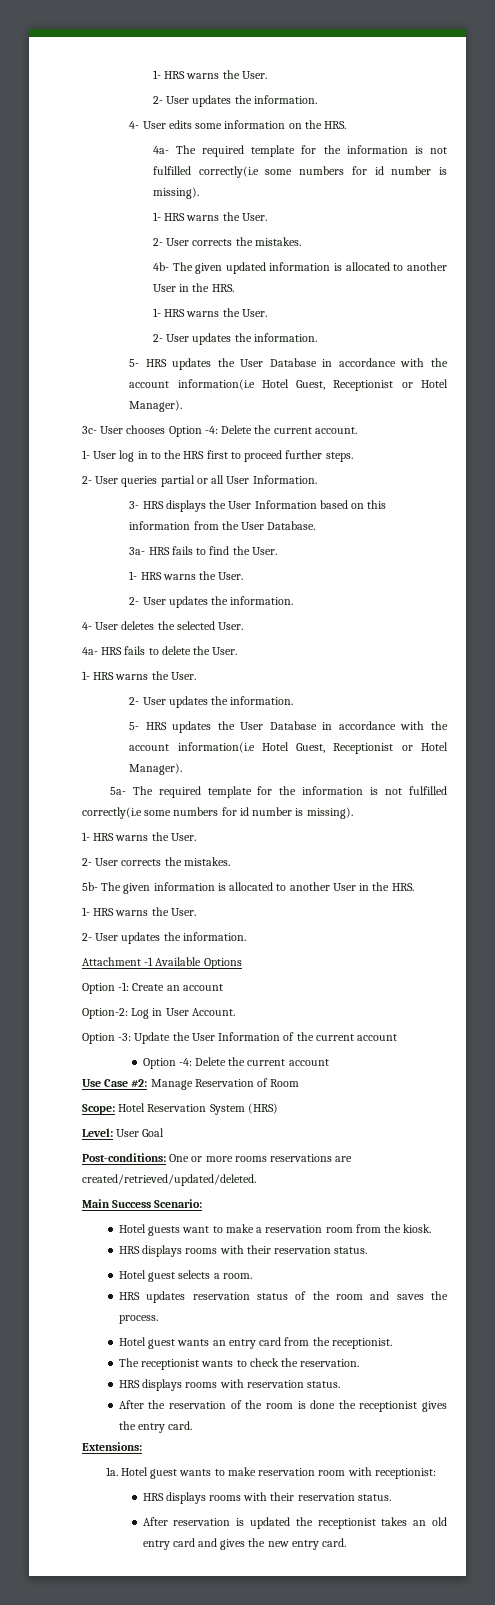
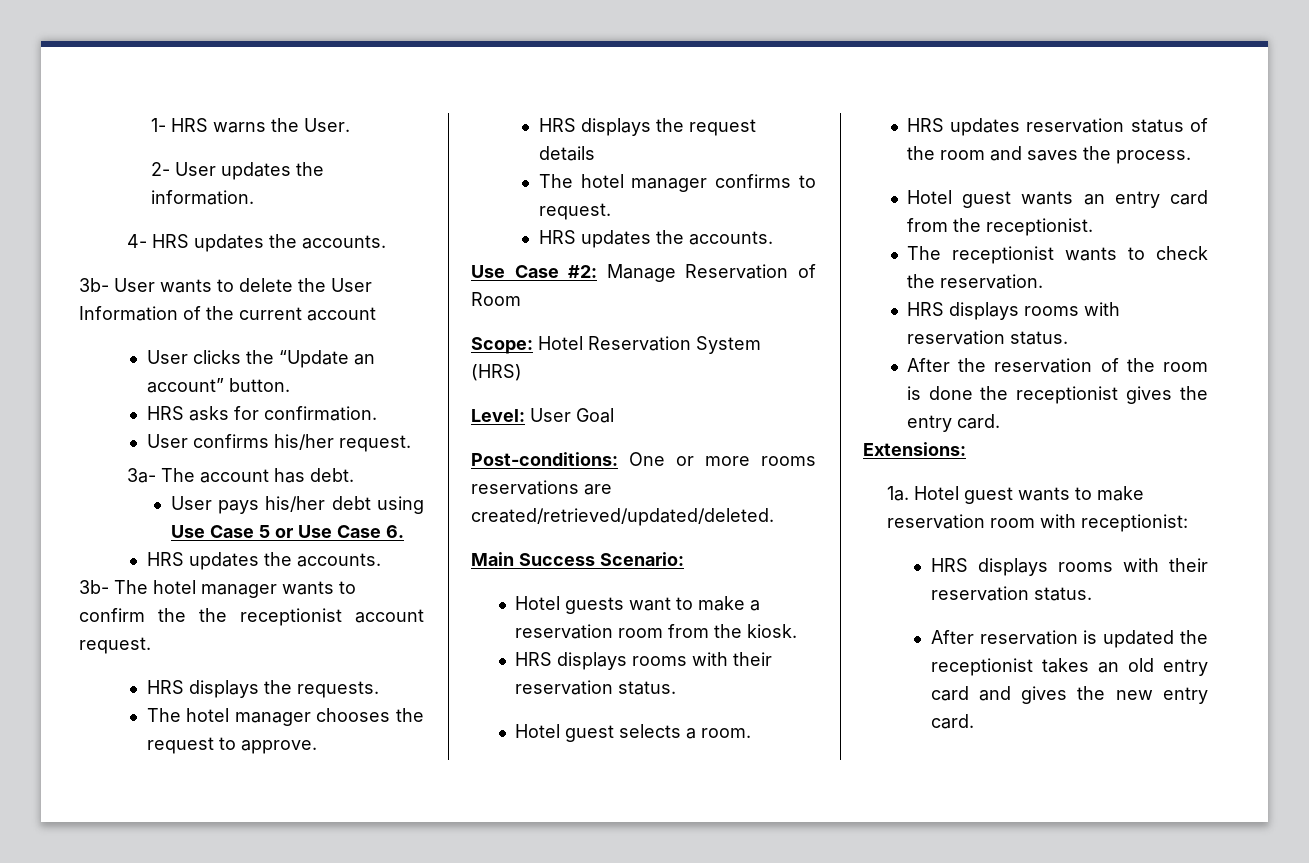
- 4- User edits some information on the HRS.
- 4a- The required template for the information is not fulfilled correctly(i.e some numbers for id number is missing).
- 1- HRS warns the User.
- 2- User corrects the mistakes.
- 4b- The given updated information is allocated to another User in the HRS.
- 1- HRS warns the User.
- 2- User updates the information.
- 5- HRS updates the User Database in accordance with the account information(i.e Hotel Guest, Receptionist or Hotel Manager).
- 3c- User chooses Option -4: Delete the current account.
- 1- User log in to the HRS first to proceed further steps.
- 2- User queries partial or all User Information.
- 3- HRS displays the User Information based on this information from the User Database.
- 3a- HRS fails to find the User.
- 1- HRS warns the User.
- 2- User updates the information.
- 4- User deletes the selected User.
- 4a- HRS fails to delete the User.
- 1- HRS warns the User.
- 2- User updates the information.
- 5- HRS updates the User Database in accordance with the account information(i.e Hotel Guest, Receptionist or Hotel Manager).
- 5a- The required template for the information is not fulfilled correctly(i.e some numbers for id number is missing).
- 1- HRS warns the User.
- 2- User corrects the mistakes.
- 5b- The given information is allocated to another User in the HRS.
- 1- HRS warns the User.
- 2- User updates the information.
- Attachment -1 Available Options
- Option -1: Create an account
- Option-2: Log in User Account.
- Option -3: Update the User Information of the current account
+ 4- HRS updates the accounts.
+ 3b- User wants to delete the User Information of the current account
- Option -4: Delete the current account
+ User clicks the “Update an account” button.
+ HRS asks for confirmation.
+ User confirms his/her request.
+ 3a- The account has debt.
+ User pays his/her debt using Use Case 5 or Use Case 6.
+ HRS updates the accounts.
+ 3b- The hotel manager wants to confirm the the receptionist account request.
+ HRS displays the requests.
+ The hotel manager chooses the request to approve.
+ HRS displays the request details
+ The hotel manager confirms to request.
+ HRS updates the accounts.

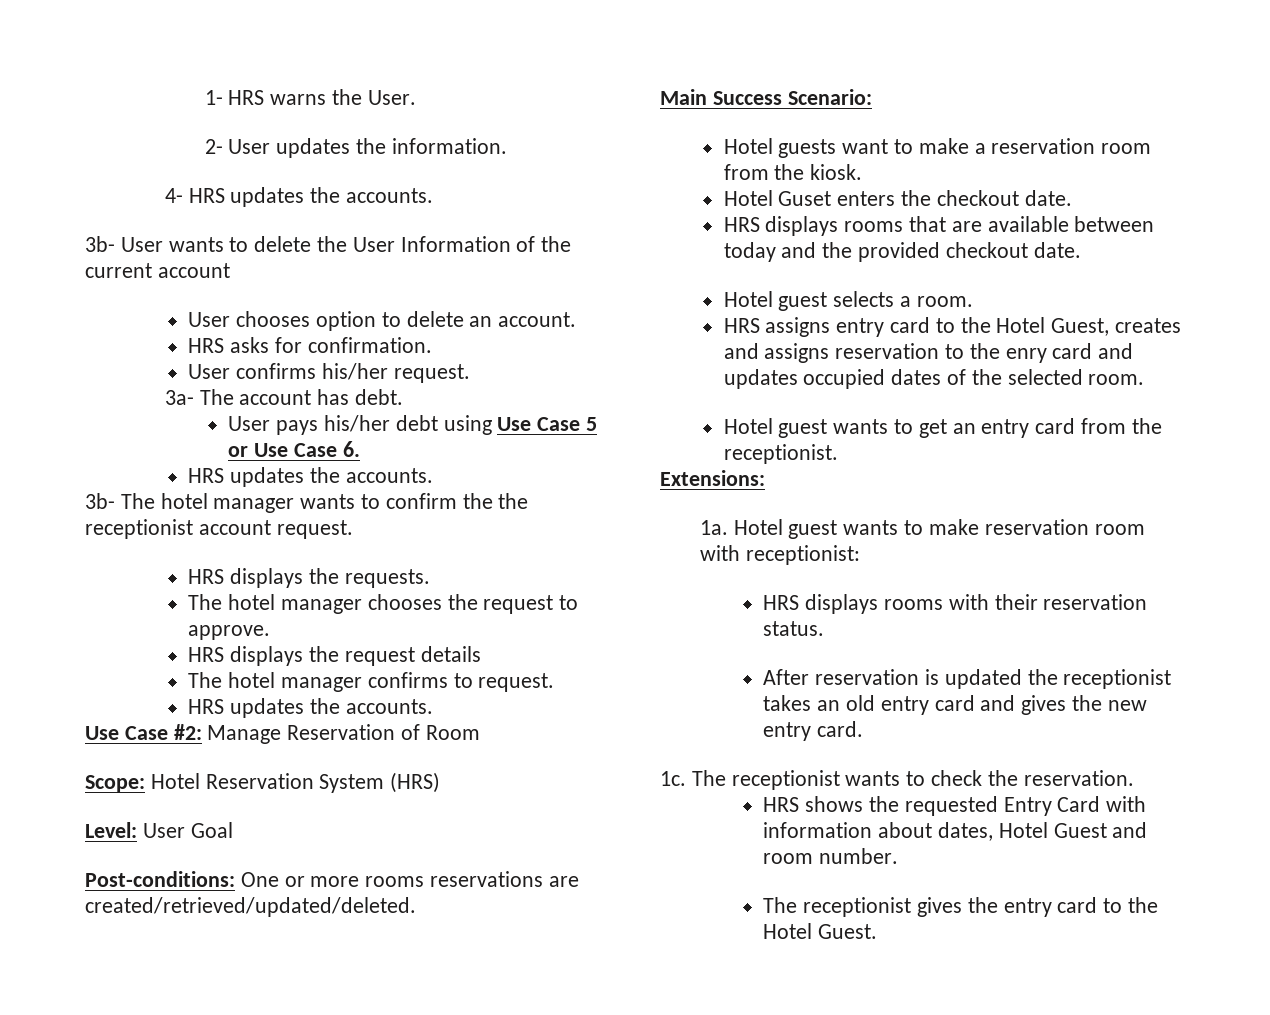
- User clicks the “Update an account” button.
+ User chooses option to delete an account.
  Hotel guests want to make a reservation room from the kiosk.
- HRS displays rooms with their reservation status.
+ Hotel Guset enters the checkout date.
+ HRS displays rooms that are available between today and the provided checkout date.
- HRS updates reservation status of the room and saves the process.
- Hotel guest wants an entry card from the receptionist.
+ HRS assigns entry card to the Hotel Guest, creates and assigns reservation to the enry card and updates occupied dates of the selected room.
+ Hotel guest wants to get an entry card from the receptionist.
- The receptionist wants to check the reservation.
- HRS displays rooms with reservation status.
- After the reservation of the room is done the receptionist gives the entry card.
+ 1c. The receptionist wants to check the reservation.
+ HRS shows the requested Entry Card with information about dates, Hotel Guest and room number.
+ The receptionist gives the entry card to the Hotel Guest.

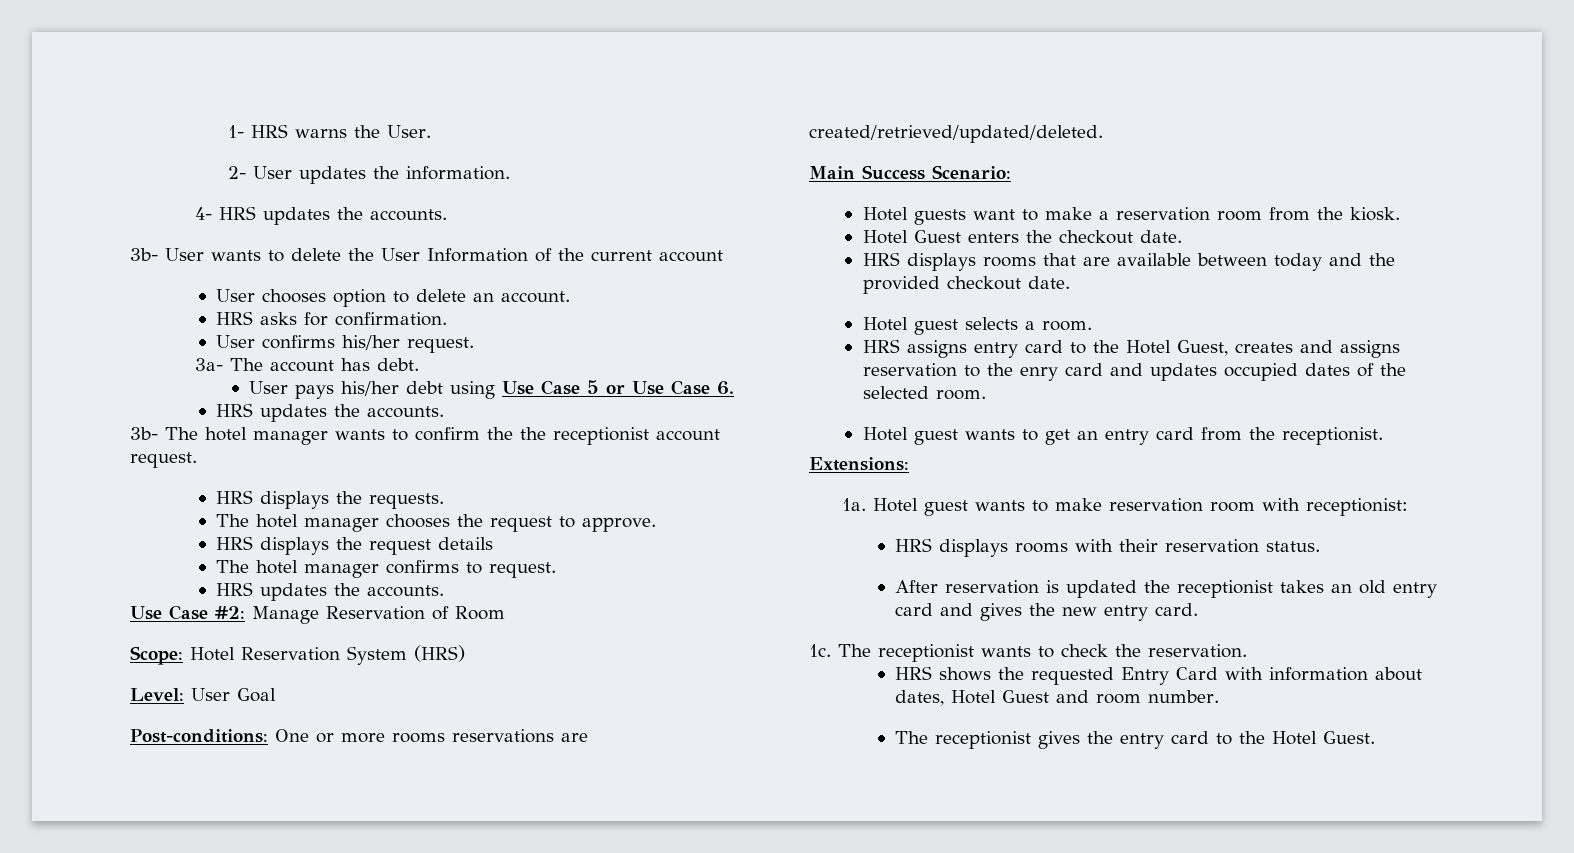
- Hotel Guset enters the checkout date.
+ Hotel Guest enters the checkout date.

